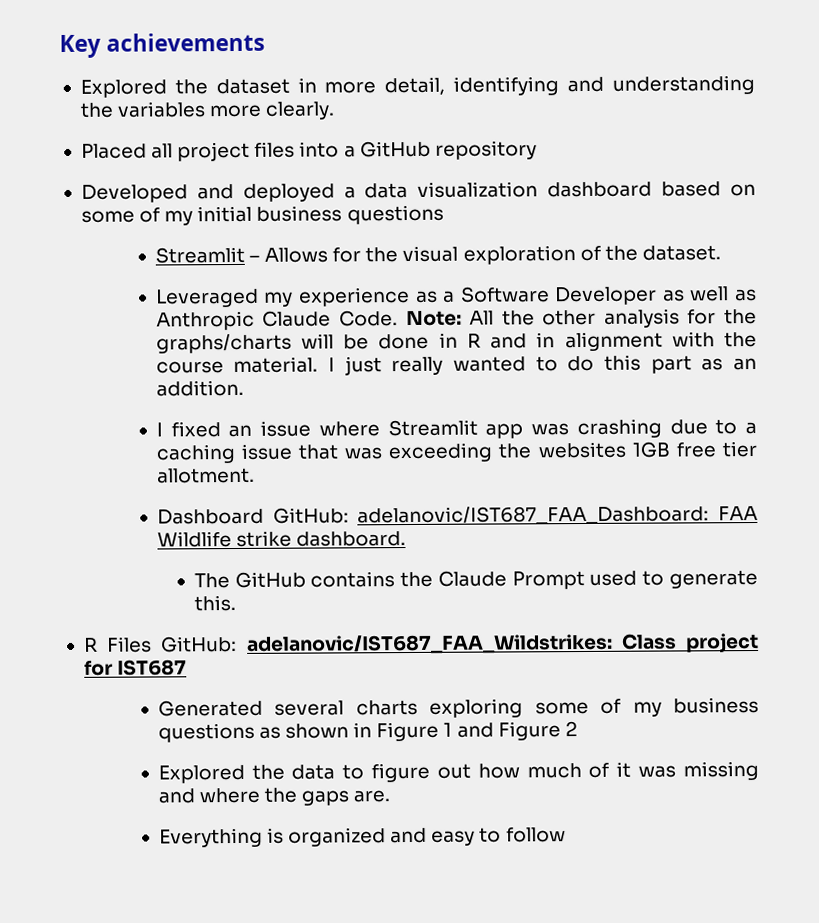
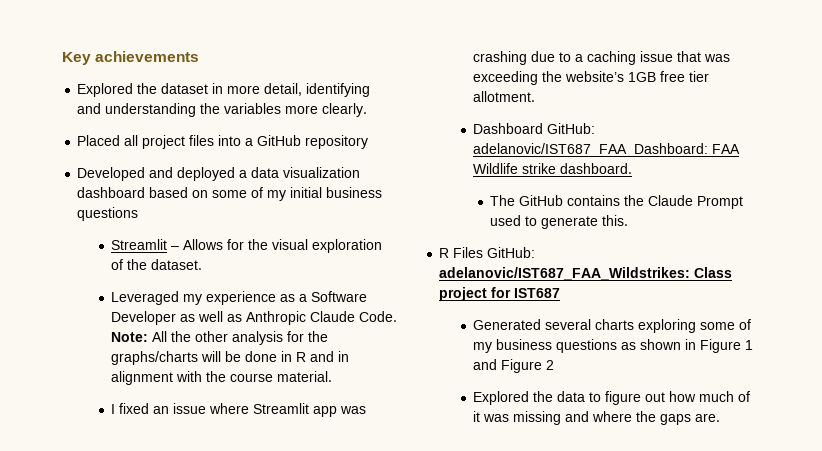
- I just really wanted to do this part as an addition.
- I fixed an issue where Streamlit app was crashing due to a caching issue that was exceeding the websites 1GB free tier allotment.
+ I fixed an issue where Streamlit app was crashing due to a caching issue that was exceeding the website’s 1GB free tier allotment.
- Everything is organized and easy to follow

